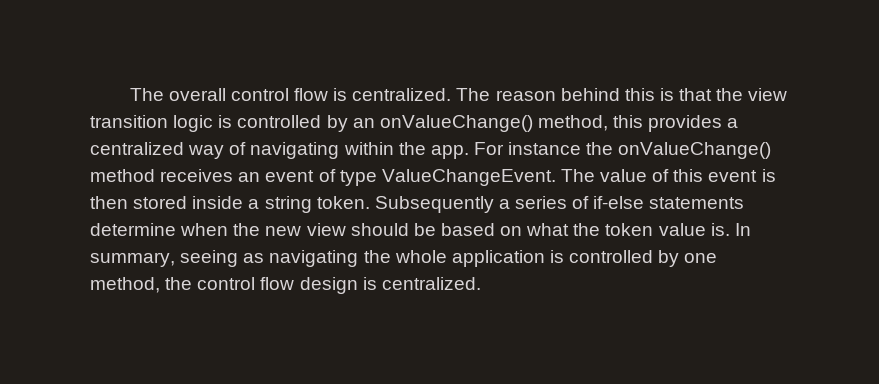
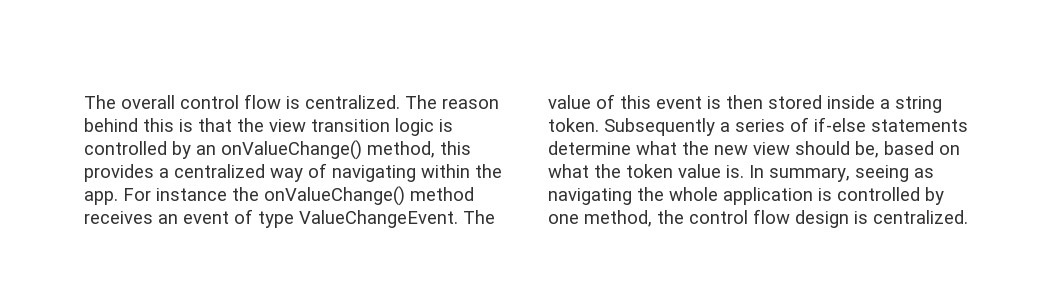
- Subsequently a series of if-else statements determine when the new view should be based on what the token value is.
+ Subsequently a series of if-else statements determine what the new view should be, based on what the token value is.

